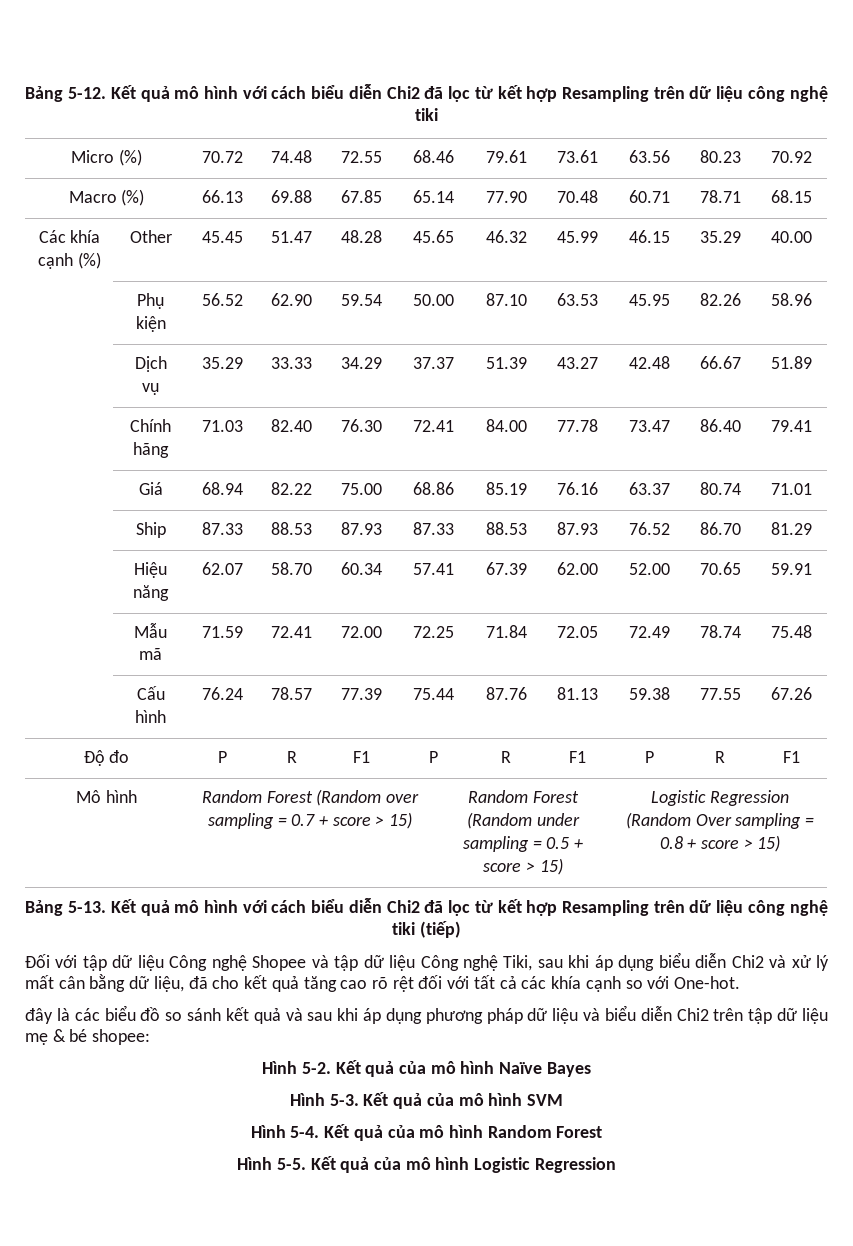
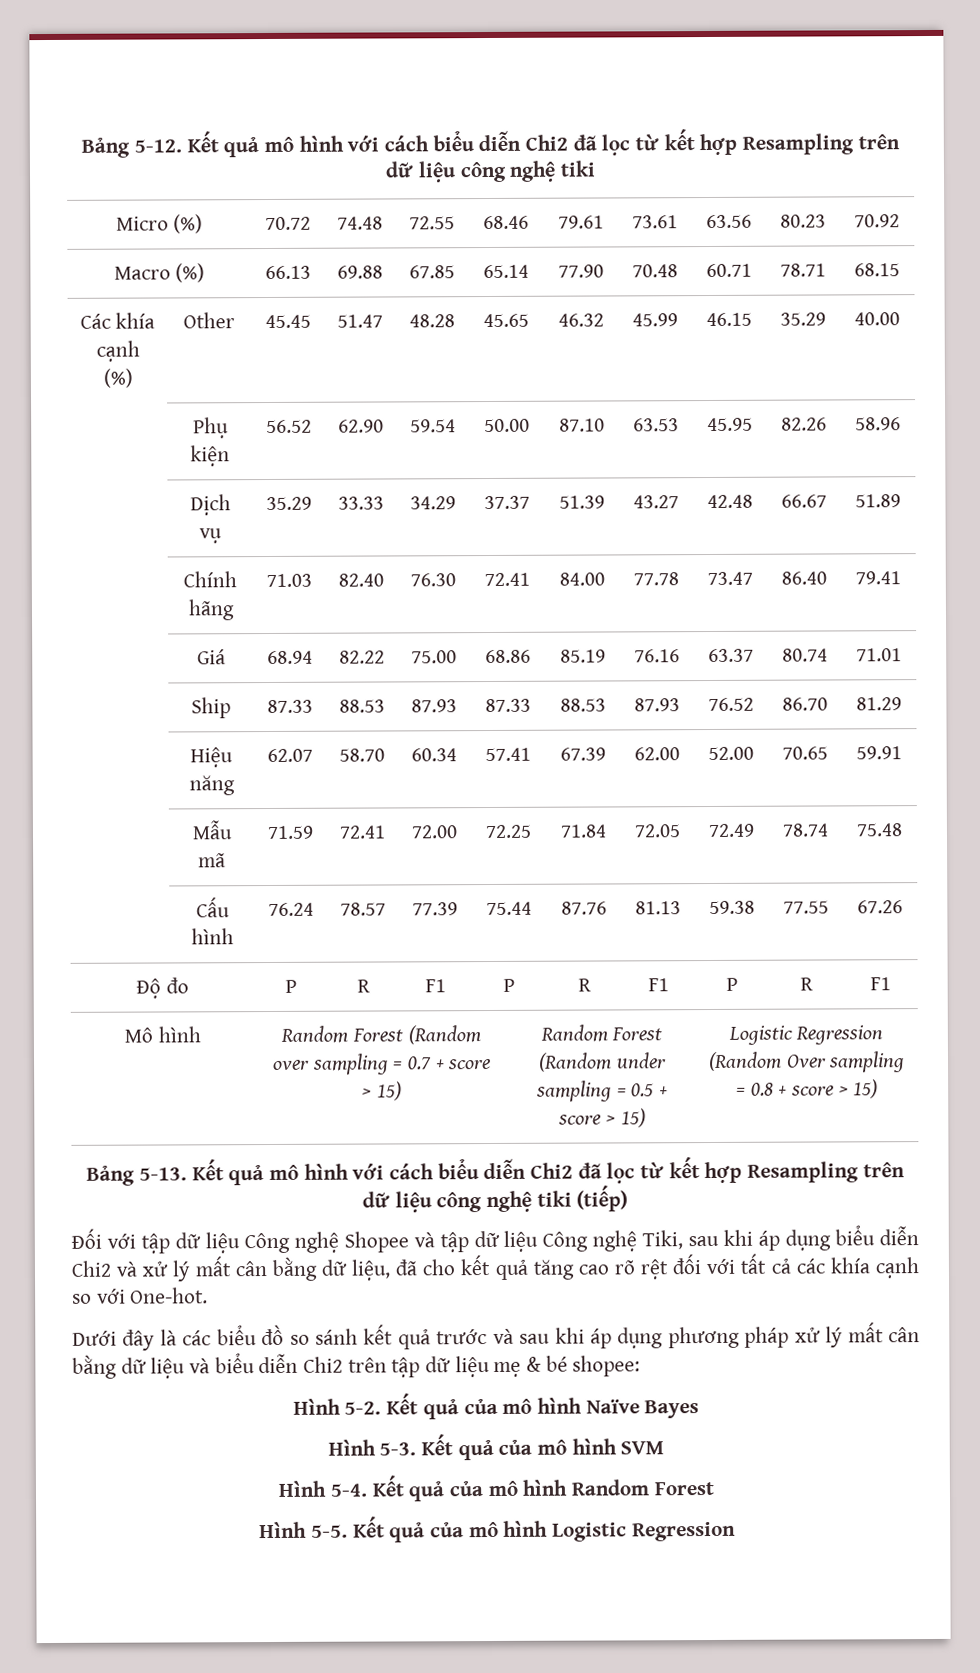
- đây là các biểu đồ so sánh kết quả và sau khi áp dụng phương pháp dữ liệu và biểu diễn Chi2 trên tập dữ liệu mẹ & bé shopee:
+ Dưới đây là các biểu đồ so sánh kết quả trước và sau khi áp dụng phương pháp xử lý mất cân bằng dữ liệu và biểu diễn Chi2 trên tập dữ liệu mẹ & bé shopee:

